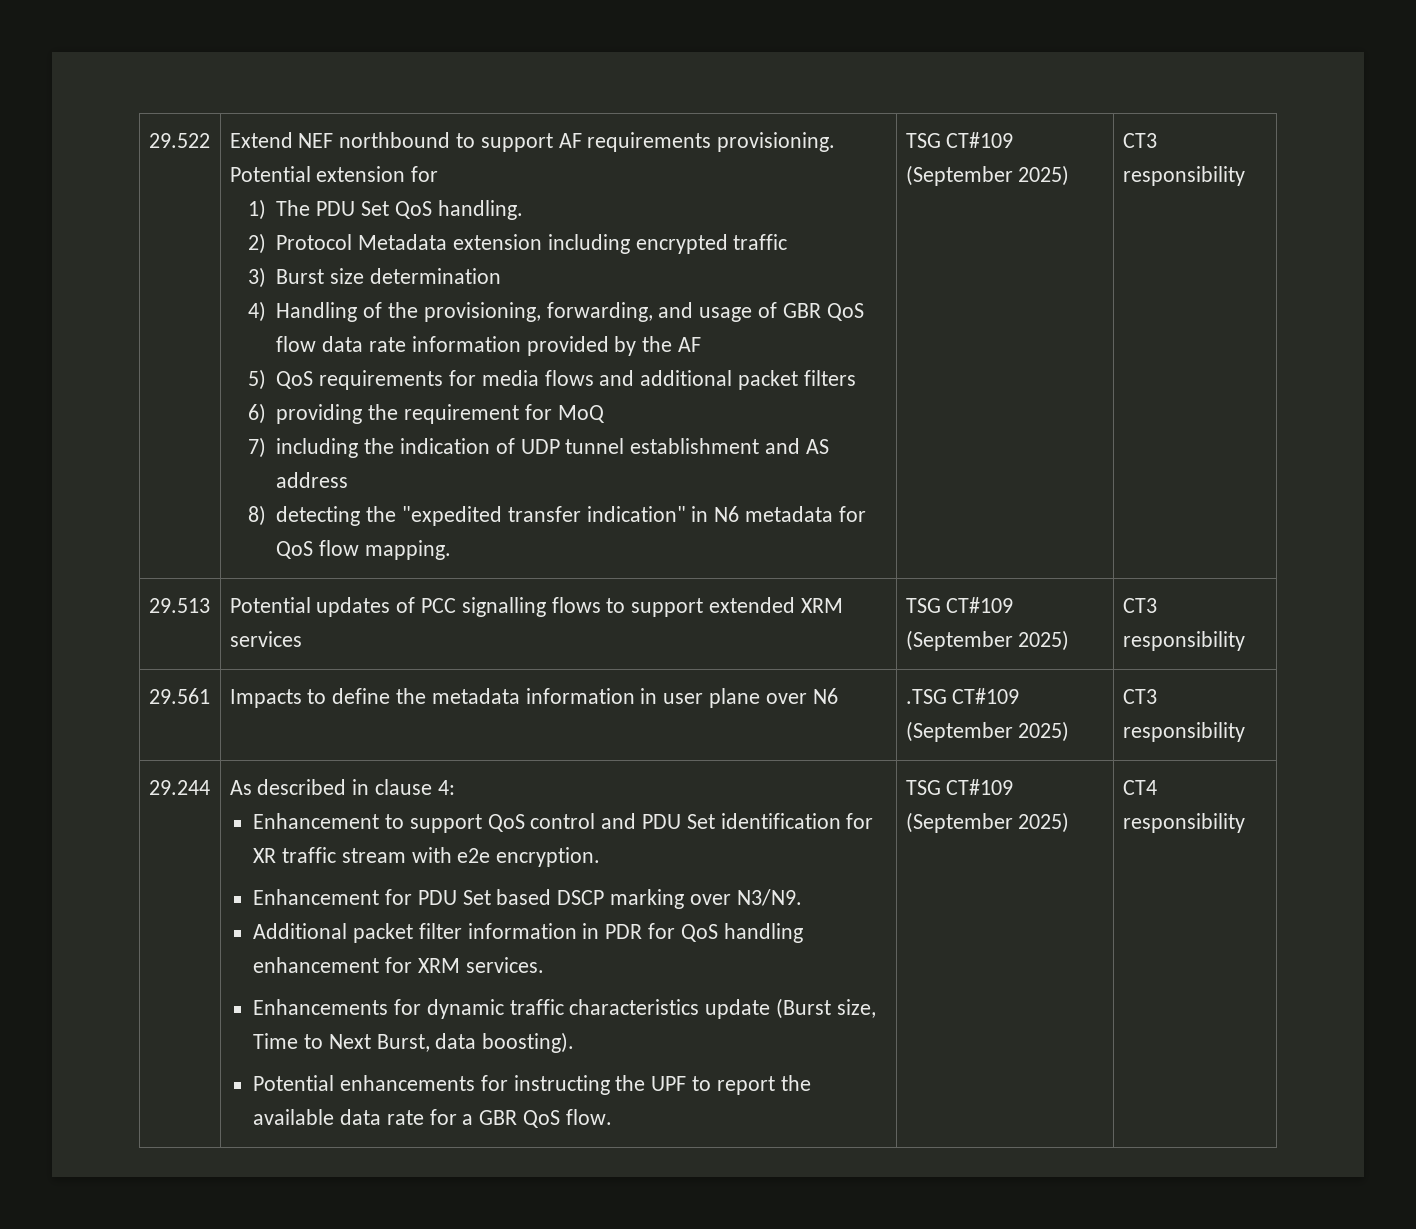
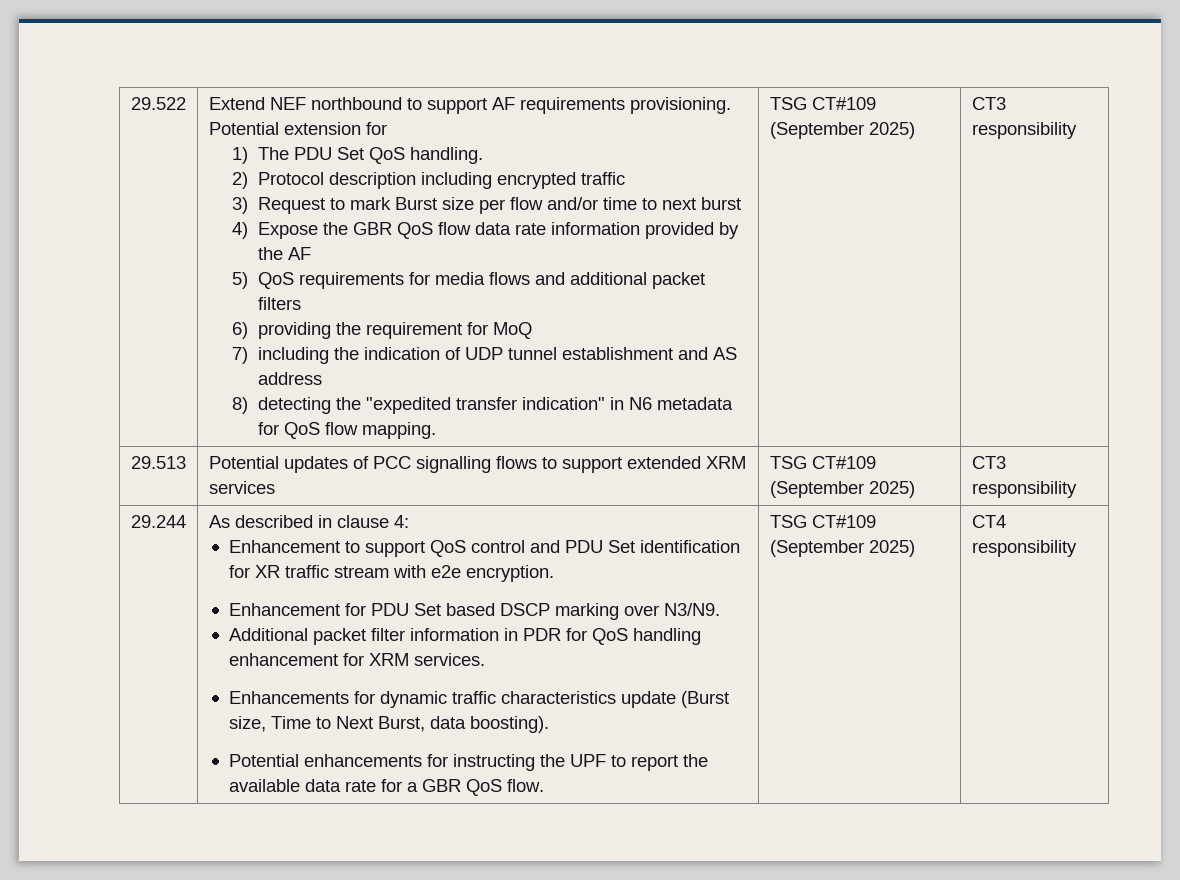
- 2) Protocol Metadata extension including encrypted traffic
+ 2) Protocol description including encrypted traffic
- 3) Burst size determination
- 4) Handling of the provisioning, forwarding, and usage of GBR QoS flow data rate information provided by the AF
+ 3) Request to mark Burst size per flow and/or time to next burst
+ 4) Expose the GBR QoS flow data rate information provided by the AF
- 29.561 | Impacts to define the metadata information in user plane over N6 | .TSG CT#109 (September 2025) | CT3 responsibility

